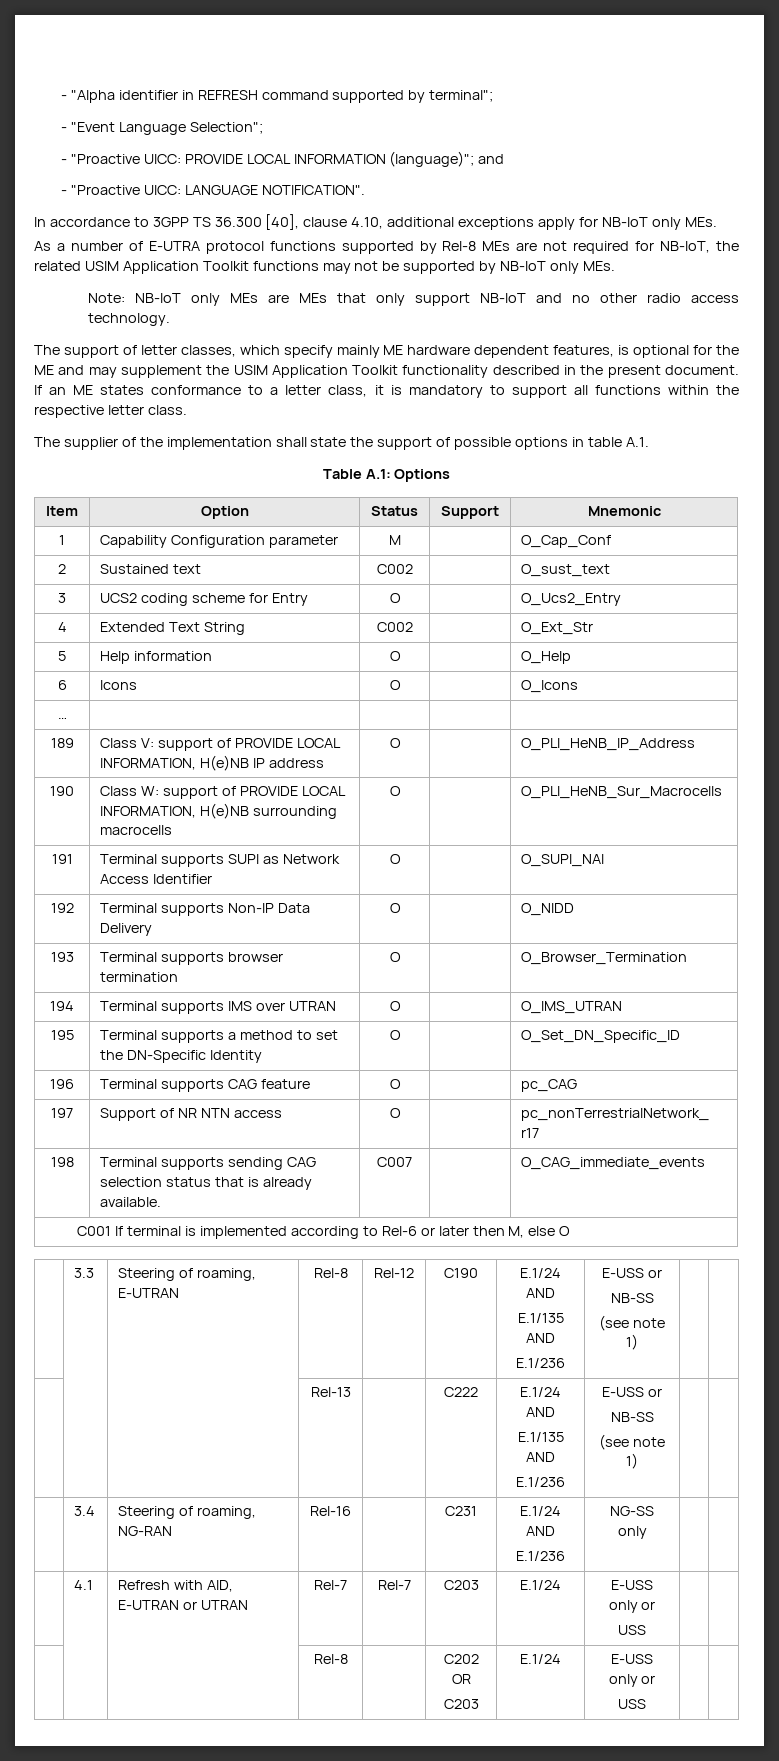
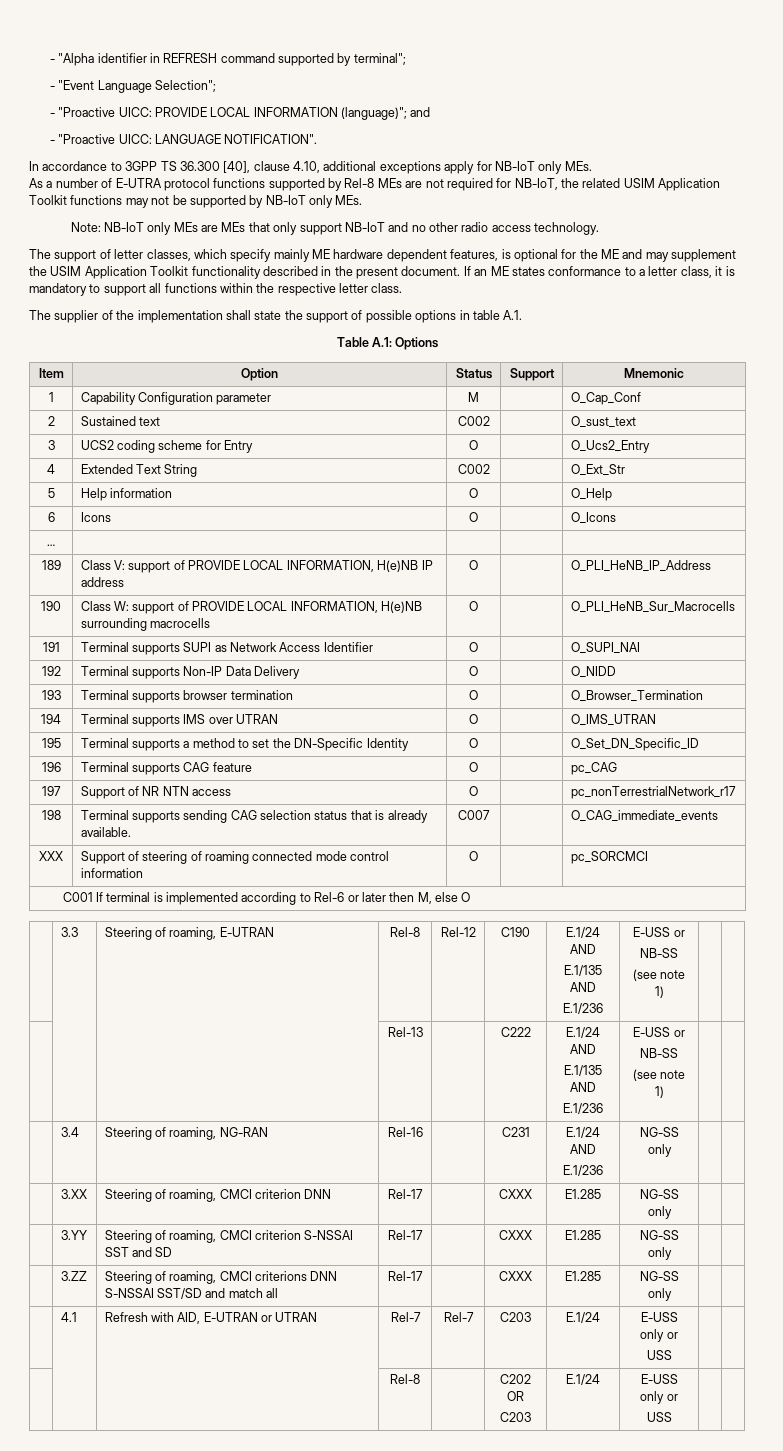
+ XXX | Support of steering of roaming connected mode control information | O | | pc_SORCMCI
+ | 3.XX | Steering of roaming, CMCI criterion DNN | Rel-17 | | CXXX | E1.285 | NG-SS only | |
+ | 3.YY | Steering of roaming, CMCI criterion S-NSSAI SST and SD | Rel-17 | | CXXX | E1.285 | NG-SS only | |
+ | 3.ZZ | Steering of roaming, CMCI criterions DNN S-NSSAI SST/SD and match all | Rel-17 | | CXXX | E1.285 | NG-SS only | |

